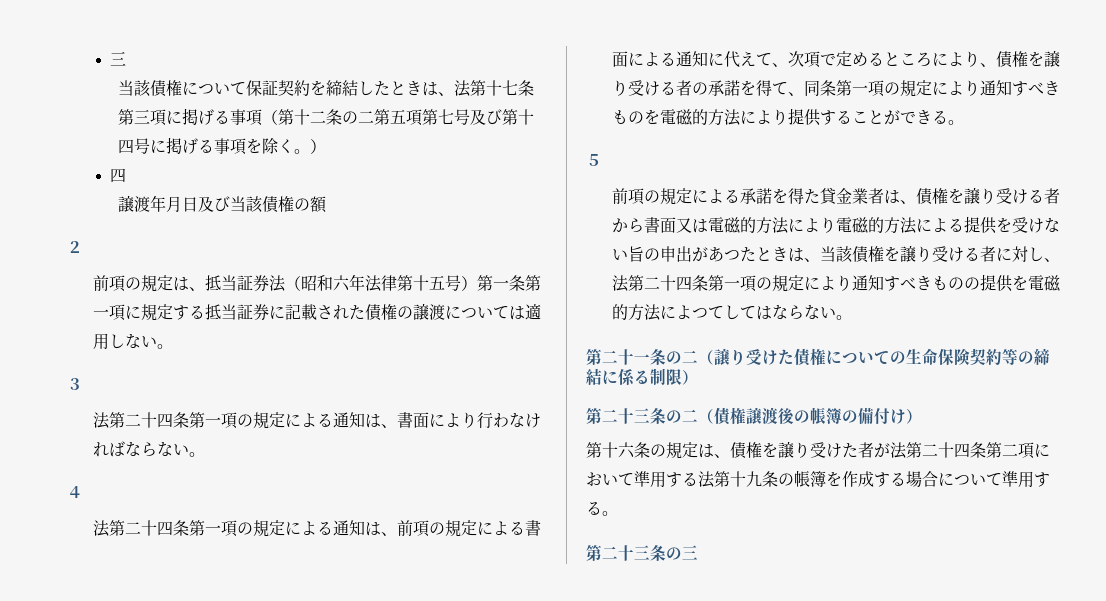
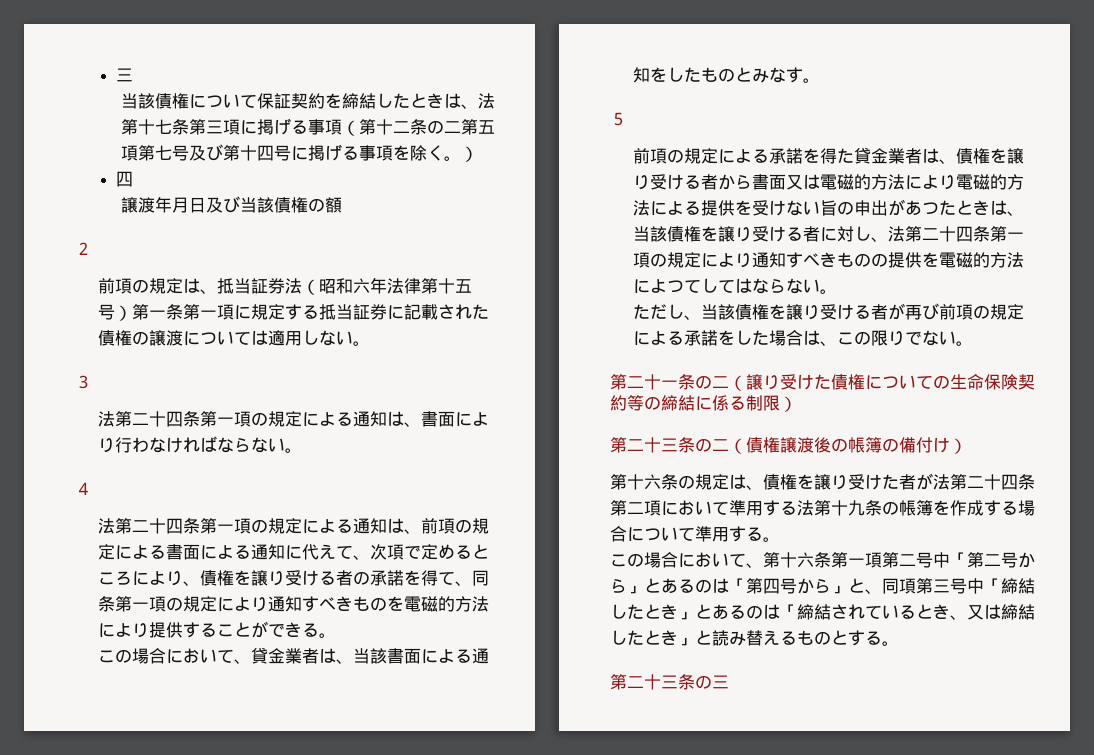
+ この場合において、貸金業者は、当該書面による通知をしたものとみなす。
+ ただし、当該債権を譲り受ける者が再び前項の規定による承諾をした場合は、この限りでない。
+ この場合において、第十六条第一項第二号中「第二号から」とあるのは「第四号から」と、同項第三号中「締結したとき」とあるのは「締結されているとき、又は締結したとき」と読み替えるものとする。

